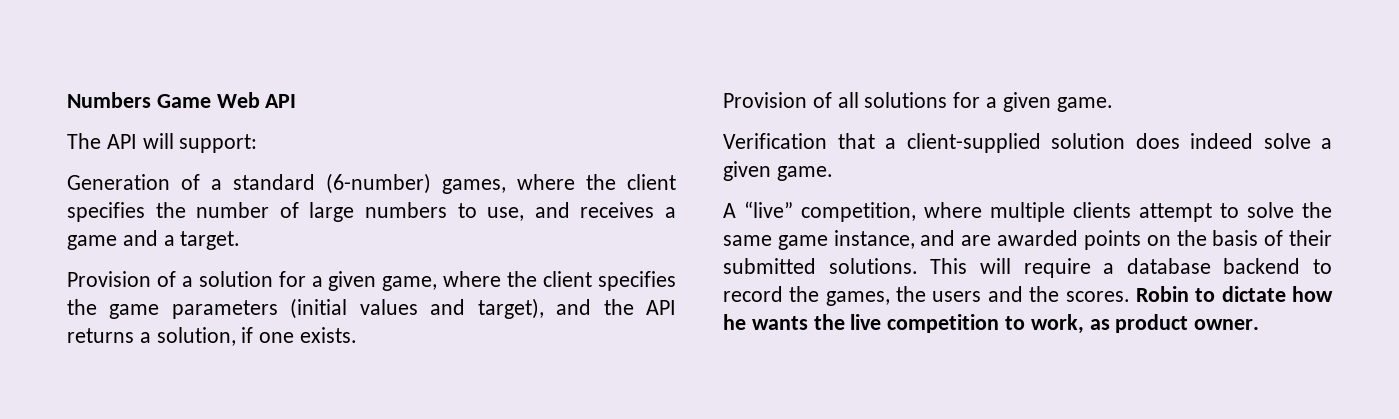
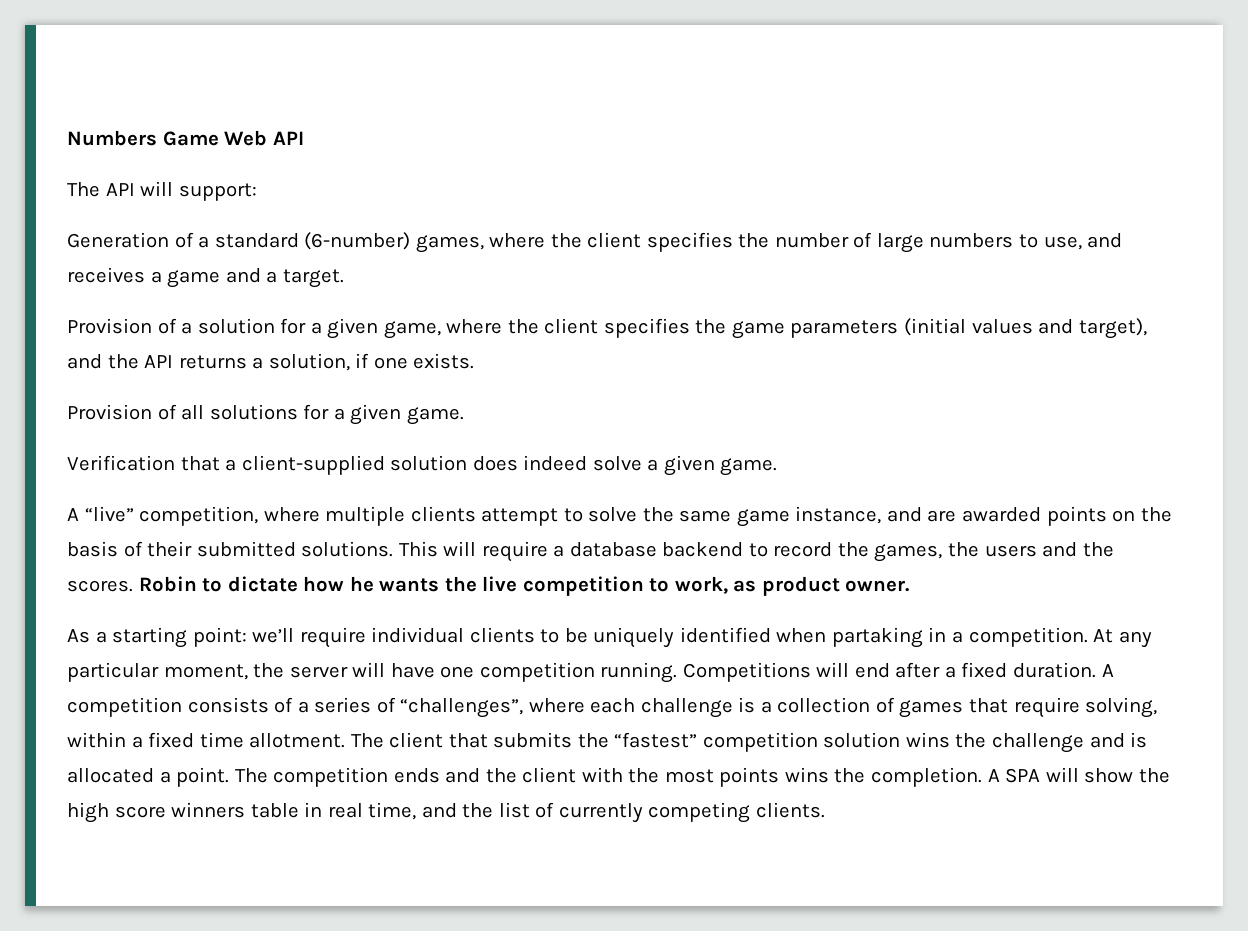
+ As a starting point: we’ll require individual clients to be uniquely identified when partaking in a competition. At any particular moment, the server will have one competition running. Competitions will end after a fixed duration. A competition consists of a series of “challenges”, where each challenge is a collection of games that require solving, within a fixed time allotment. The client that submits the “fastest” competition solution wins the challenge and is allocated a point. The competition ends and the client with the most points wins the completion. A SPA will show the high score winners table in real time, and the list of currently competing clients.

